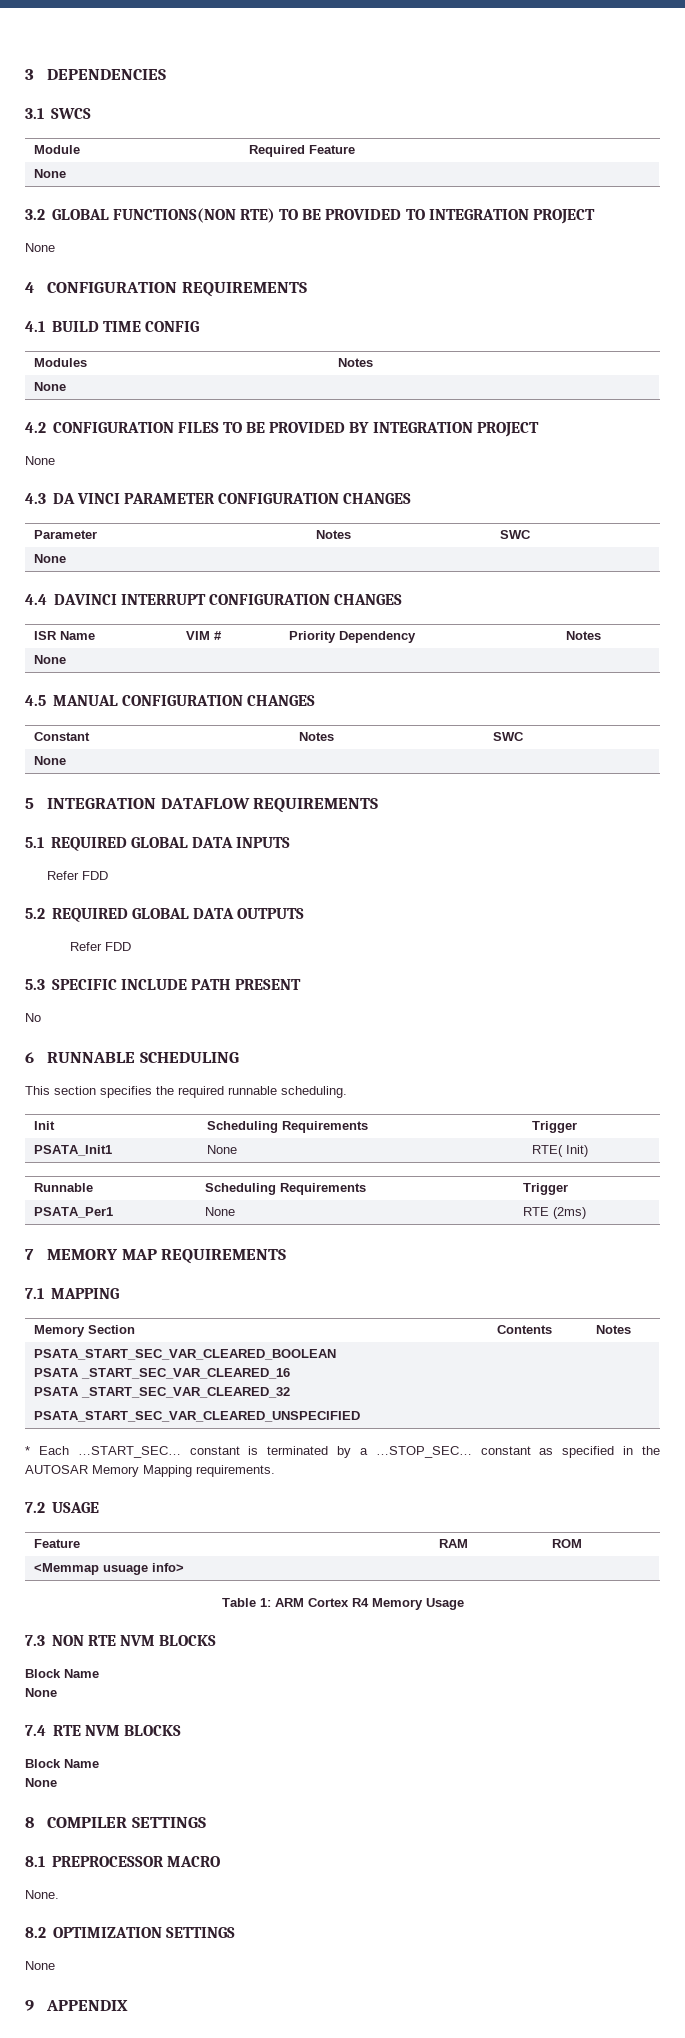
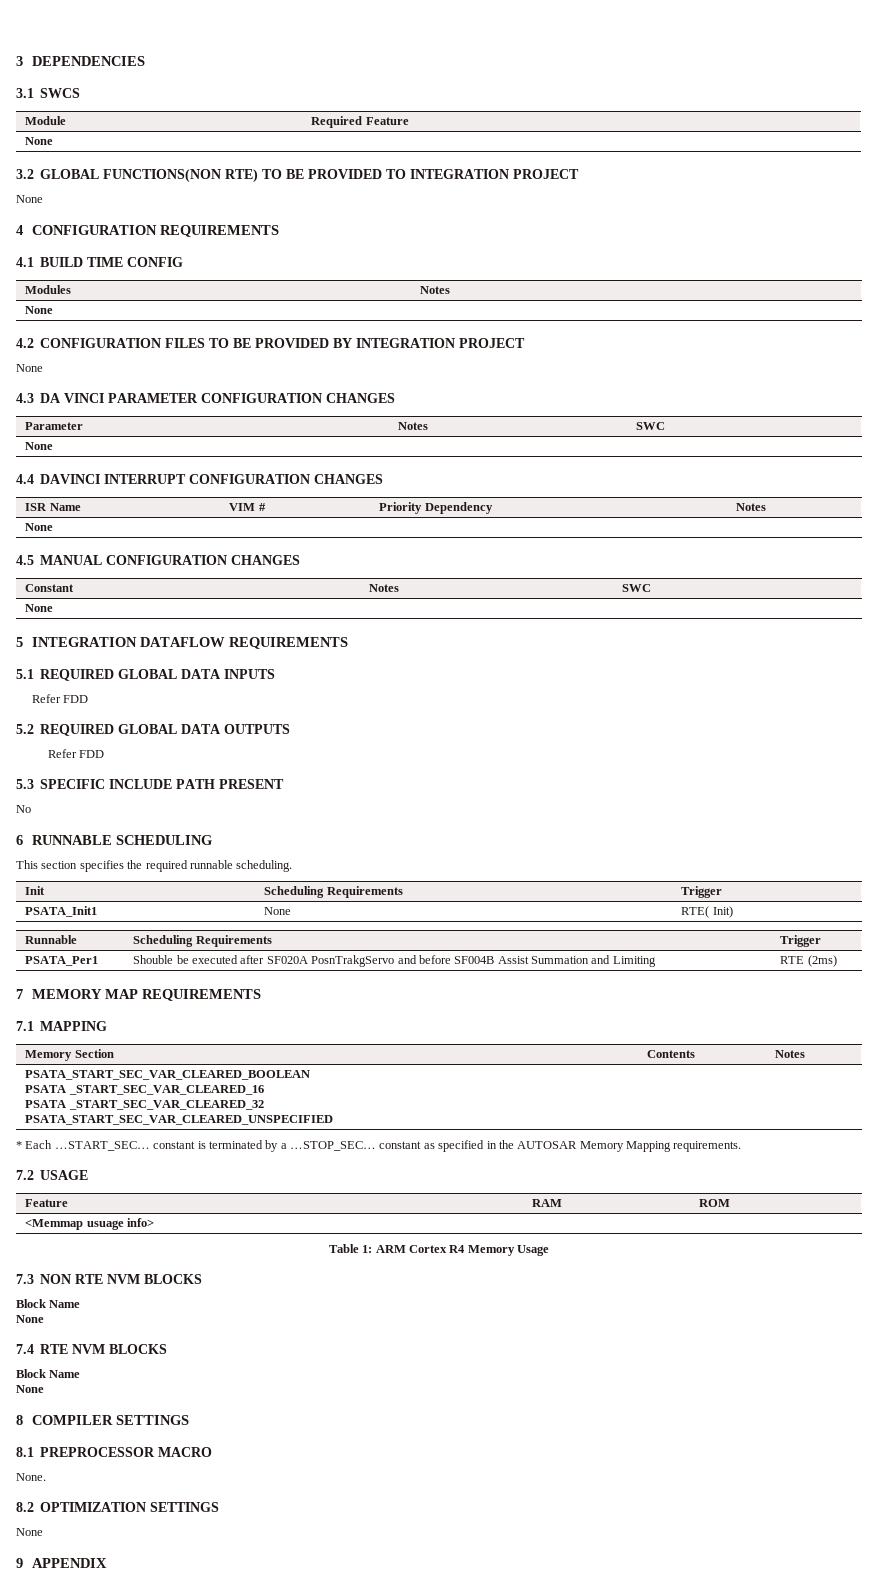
- PSATA_Per1 | None | RTE (2ms)
+ PSATA_Per1 | Shouble be executed after SF020A PosnTrakgServo and before SF004B Assist Summation and Limiting | RTE (2ms)

